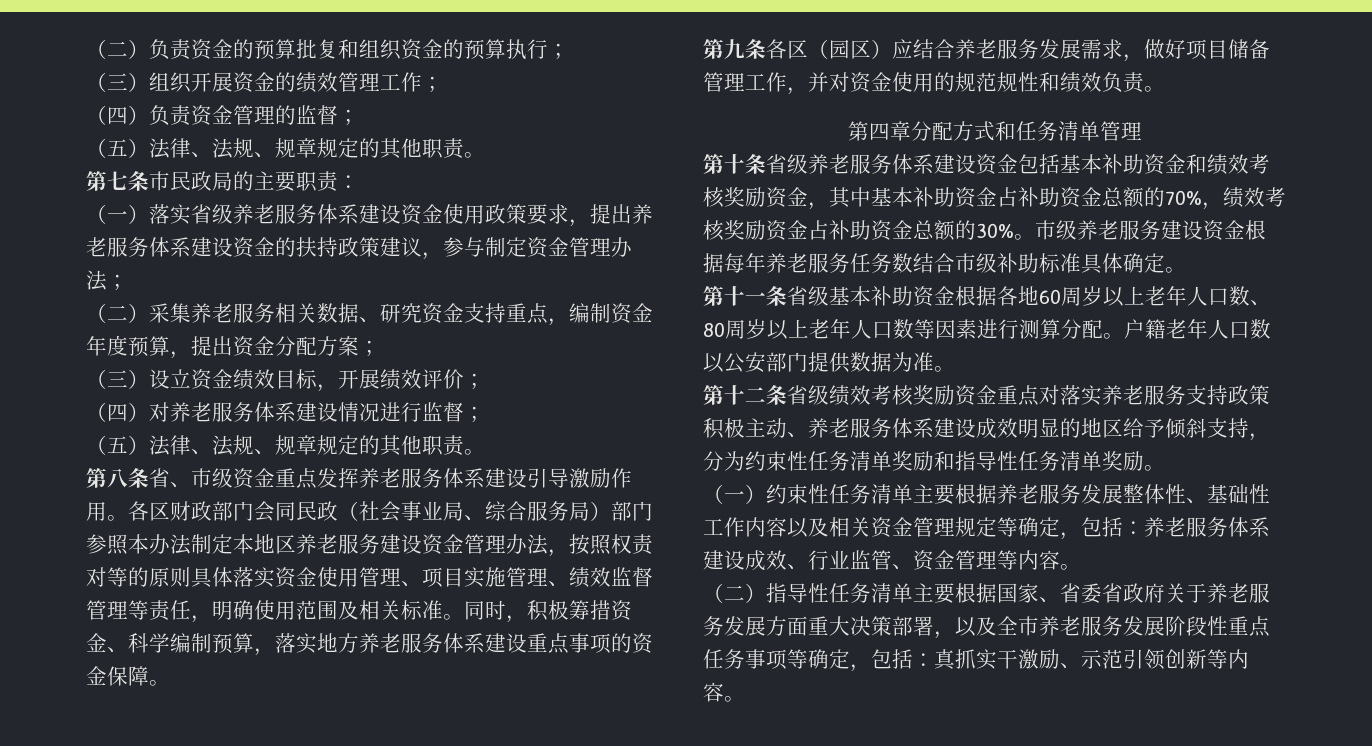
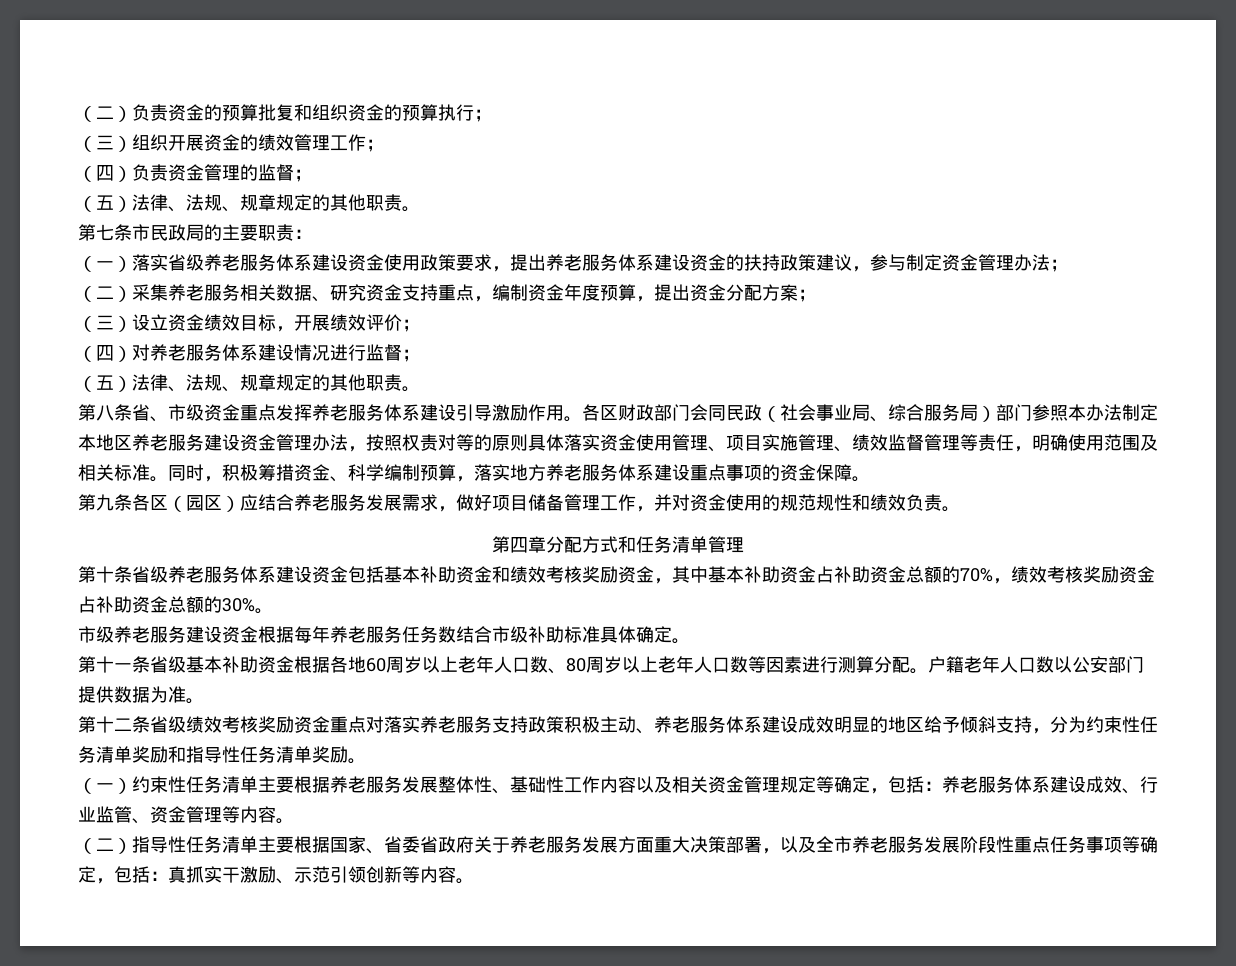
- 第十条省级养老服务体系建设资金包括基本补助资金和绩效考核奖励资金，其中基本补助资金占补助资金总额的70%，绩效考核奖励资金占补助资金总额的30%。市级养老服务建设资金根据每年养老服务任务数结合市级补助标准具体确定。
+ 第十条省级养老服务体系建设资金包括基本补助资金和绩效考核奖励资金，其中基本补助资金占补助资金总额的70%，绩效考核奖励资金占补助资金总额的30%。
+ 市级养老服务建设资金根据每年养老服务任务数结合市级补助标准具体确定。

